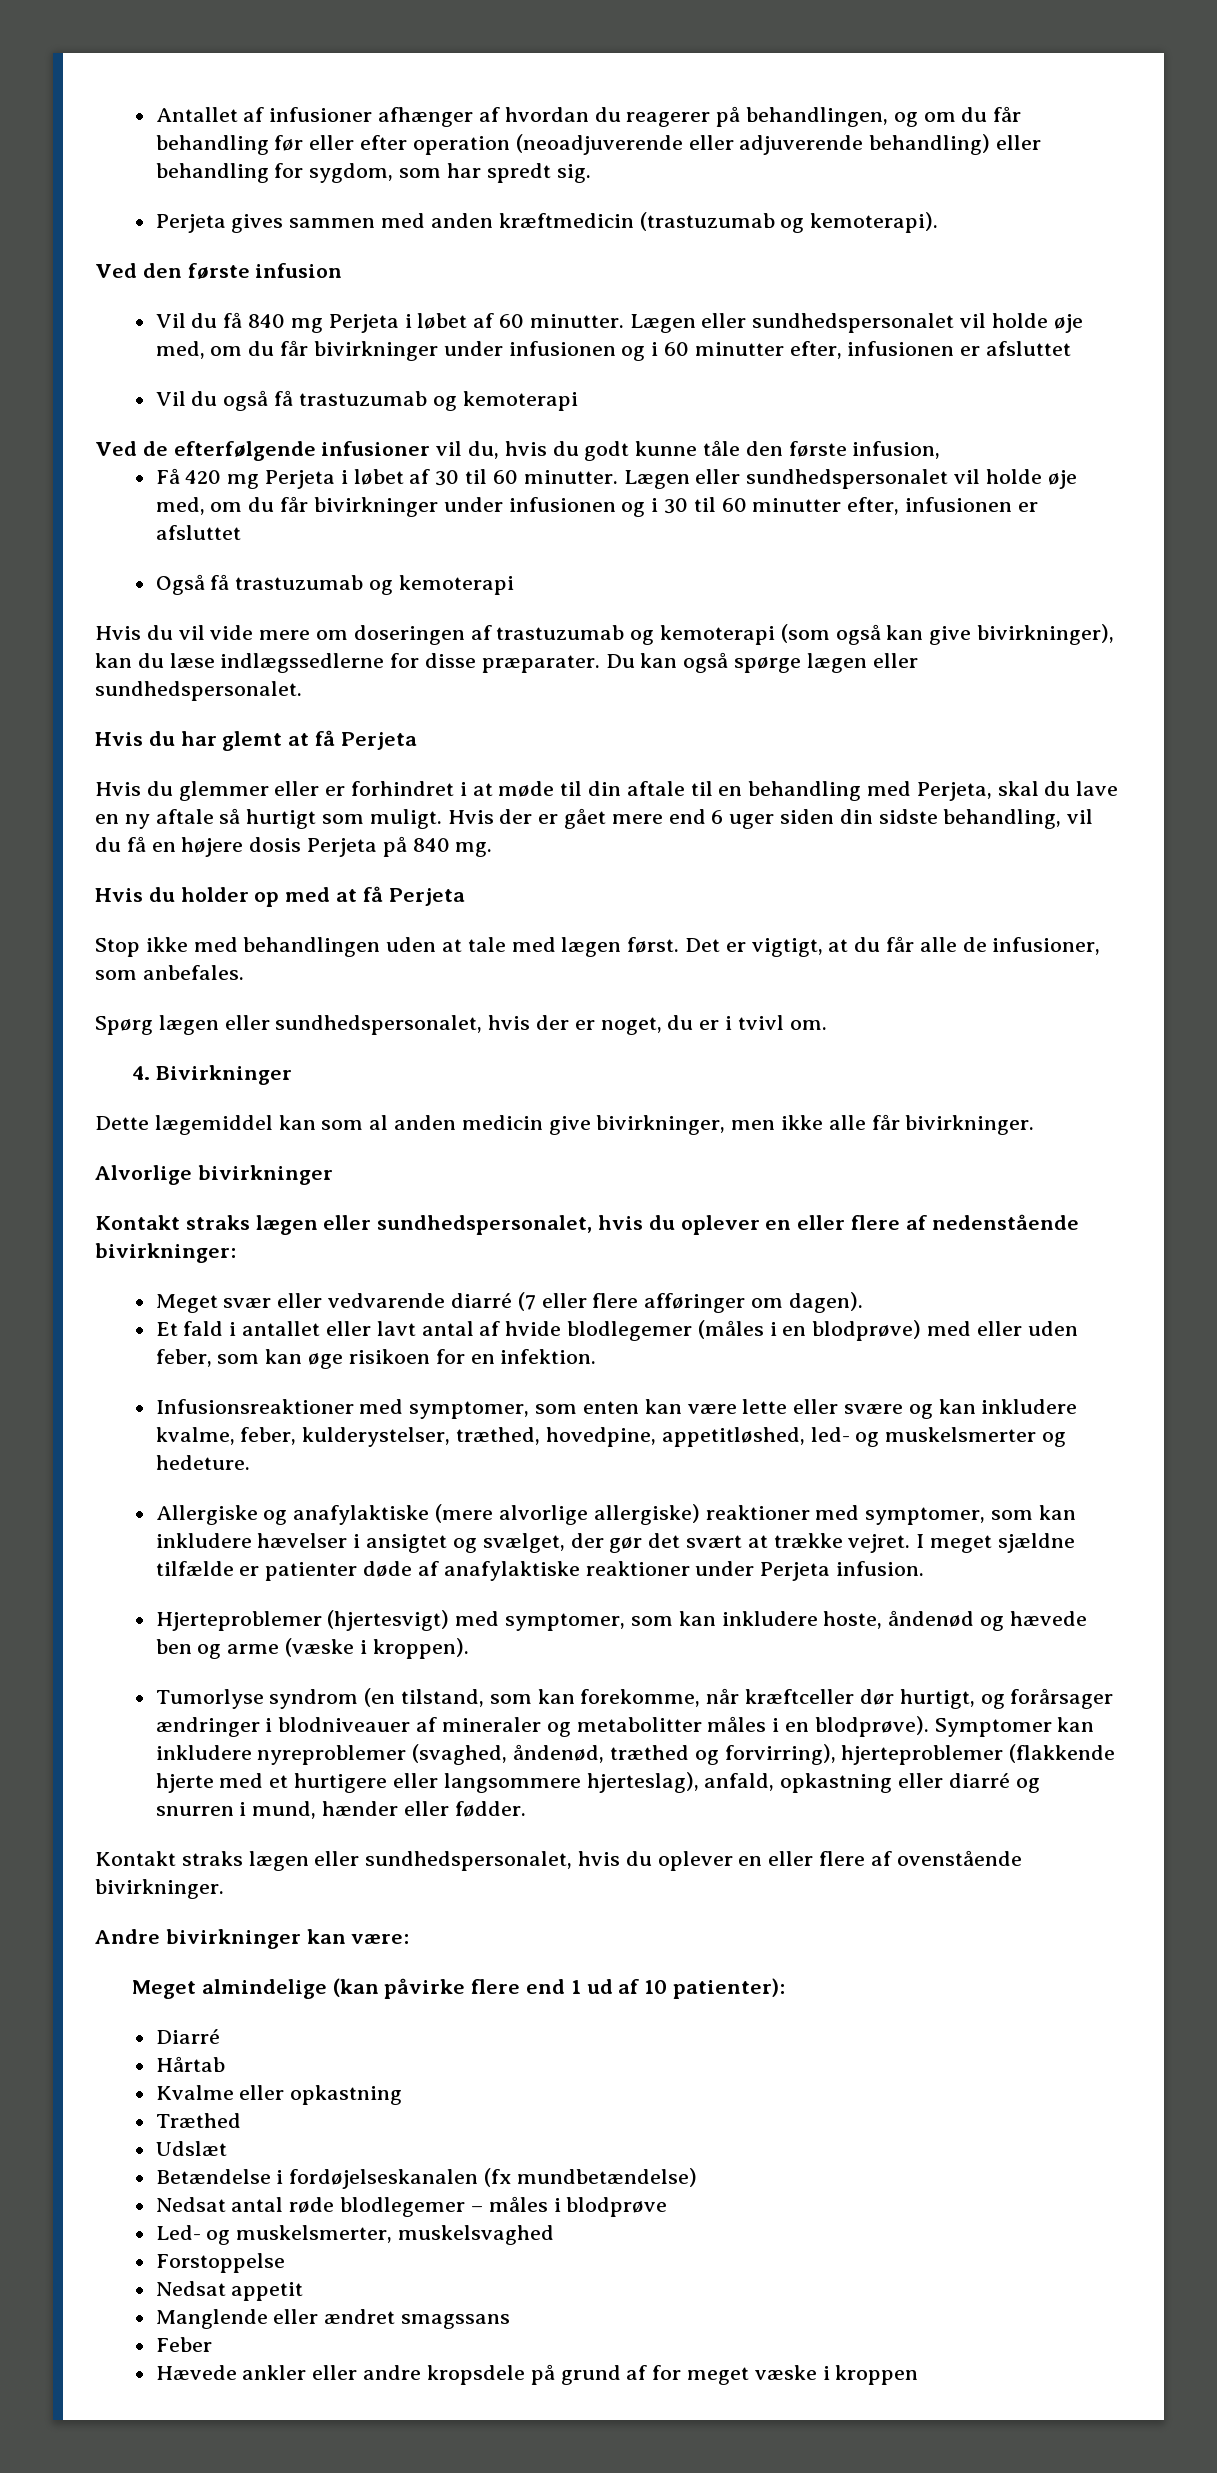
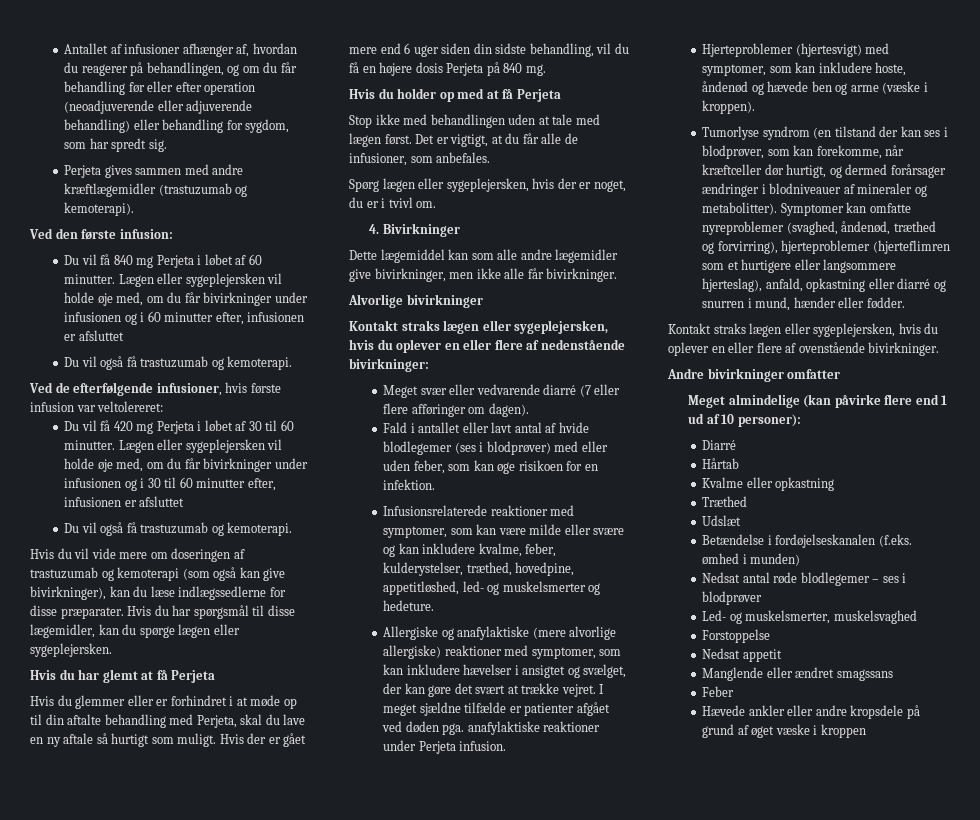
- Antallet af infusioner afhænger af hvordan du reagerer på behandlingen, og om du får behandling før eller efter operation (neoadjuverende eller adjuverende behandling) eller behandling for sygdom, som har spredt sig.
+ Antallet af infusioner afhænger af, hvordan du reagerer på behandlingen, og om du får behandling før eller efter operation (neoadjuverende eller adjuverende behandling) eller behandling for sygdom, som har spredt sig.
- Perjeta gives sammen med anden kræftmedicin (trastuzumab og kemoterapi).
+ Perjeta gives sammen med andre kræftlægemidler (trastuzumab og kemoterapi).
- Ved den første infusion
- Vil du få 840 mg Perjeta i løbet af 60 minutter.
+ Ved den første infusion:
+ Du vil få 840 mg Perjeta i løbet af 60 minutter.
- Lægen eller sundhedspersonalet vil holde øje med, om du får bivirkninger under infusionen og i 60 minutter efter, infusionen er afsluttet
- Vil du også få trastuzumab og kemoterapi
+ Lægen eller sygeplejersken vil holde øje med, om du får bivirkninger under infusionen og i 60 minutter efter, infusionen er afsluttet
+ Du vil også få trastuzumab og kemoterapi.
- Ved de efterfølgende infusioner vil du, hvis du godt kunne tåle den første infusion,
- Få 420 mg Perjeta i løbet af 30 til 60 minutter.
+ Ved de efterfølgende infusioner, hvis første infusion var veltolereret:
+ Du vil få 420 mg Perjeta i løbet af 30 til 60 minutter.
- Lægen eller sundhedspersonalet vil holde øje med, om du får bivirkninger under infusionen og i 30 til 60 minutter efter, infusionen er afsluttet
- Også få trastuzumab og kemoterapi
+ Lægen eller sygeplejersken vil holde øje med, om du får bivirkninger under infusionen og i 30 til 60 minutter efter, infusionen er afsluttet
+ Du vil også få trastuzumab og kemoterapi.
- Du kan også spørge lægen eller sundhedspersonalet.
+ Hvis du har spørgsmål til disse lægemidler, kan du spørge lægen eller sygeplejersken.
- Hvis du glemmer eller er forhindret i at møde til din aftale til en behandling med Perjeta, skal du lave en ny aftale så hurtigt som muligt.
+ Hvis du glemmer eller er forhindret i at møde op til din aftalte behandling med Perjeta, skal du lave en ny aftale så hurtigt som muligt.
- Spørg lægen eller sundhedspersonalet, hvis der er noget, du er i tvivl om.
+ Spørg lægen eller sygeplejersken, hvis der er noget, du er i tvivl om.
- Dette lægemiddel kan som al anden medicin give bivirkninger, men ikke alle får bivirkninger.
+ Dette lægemiddel kan som alle andre lægemidler give bivirkninger, men ikke alle får bivirkninger.
- Kontakt straks lægen eller sundhedspersonalet, hvis du oplever en eller flere af nedenstående bivirkninger:
+ Kontakt straks lægen eller sygeplejersken, hvis du oplever en eller flere af nedenstående bivirkninger:
- Et fald i antallet eller lavt antal af hvide blodlegemer (måles i en blodprøve) med eller uden feber, som kan øge risikoen for en infektion.
+ Fald i antallet eller lavt antal af hvide blodlegemer (ses i blodprøver) med eller uden feber, som kan øge risikoen for en infektion.
- Infusionsreaktioner med symptomer, som enten kan være lette eller svære og kan inkludere kvalme, feber, kulderystelser, træthed, hovedpine, appetitløshed, led- og muskelsmerter og hedeture.
+ Infusionsrelaterede reaktioner med symptomer, som kan være milde eller svære og kan inkludere kvalme, feber, kulderystelser, træthed, hovedpine, appetitløshed, led- og muskelsmerter og hedeture.
- Allergiske og anafylaktiske (mere alvorlige allergiske) reaktioner med symptomer, som kan inkludere hævelser i ansigtet og svælget, der gør det svært at trække vejret.
+ Allergiske og anafylaktiske (mere alvorlige allergiske) reaktioner med symptomer, som kan inkludere hævelser i ansigtet og svælget, der kan gøre det svært at trække vejret.
- I meget sjældne tilfælde er patienter døde af anafylaktiske reaktioner under Perjeta infusion.
+ I meget sjældne tilfælde er patienter afgået ved døden pga. anafylaktiske reaktioner under Perjeta infusion.
- Tumorlyse syndrom (en tilstand, som kan forekomme, når kræftceller dør hurtigt, og forårsager ændringer i blodniveauer af mineraler og metabolitter måles i en blodprøve).
+ Tumorlyse syndrom (en tilstand der kan ses i blodprøver, som kan forekomme, når kræftceller dør hurtigt, og dermed forårsager ændringer i blodniveauer af mineraler og metabolitter).
- Symptomer kan inkludere nyreproblemer (svaghed, åndenød, træthed og forvirring), hjerteproblemer (flakkende hjerte med et hurtigere eller langsommere hjerteslag), anfald, opkastning eller diarré og snurren i mund, hænder eller fødder.
+ Symptomer kan omfatte nyreproblemer (svaghed, åndenød, træthed og forvirring), hjerteproblemer (hjerteflimren som et hurtigere eller langsommere hjerteslag), anfald, opkastning eller diarré og snurren i mund, hænder eller fødder.
- Kontakt straks lægen eller sundhedspersonalet, hvis du oplever en eller flere af ovenstående bivirkninger.
+ Kontakt straks lægen eller sygeplejersken, hvis du oplever en eller flere af ovenstående bivirkninger.
- Andre bivirkninger kan være:
+ Andre bivirkninger omfatter
- Meget almindelige (kan påvirke flere end 1 ud af 10 patienter):
+ Meget almindelige (kan påvirke flere end 1 ud af 10 personer):
- Betændelse i fordøjelseskanalen (fx mundbetændelse)
+ Betændelse i fordøjelseskanalen (f.eks. ømhed i munden)
- Nedsat antal røde blodlegemer – måles i blodprøve
+ Nedsat antal røde blodlegemer – ses i blodprøver
- Hævede ankler eller andre kropsdele på grund af for meget væske i kroppen
+ Hævede ankler eller andre kropsdele på grund af øget væske i kroppen

